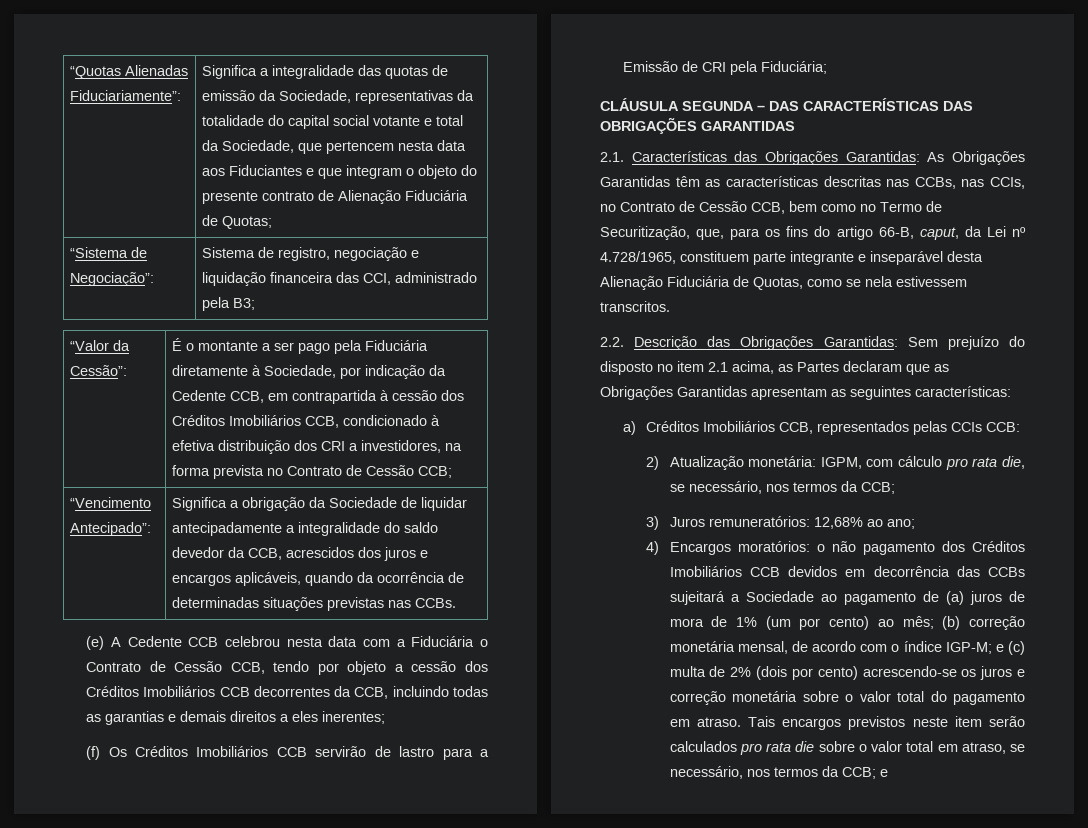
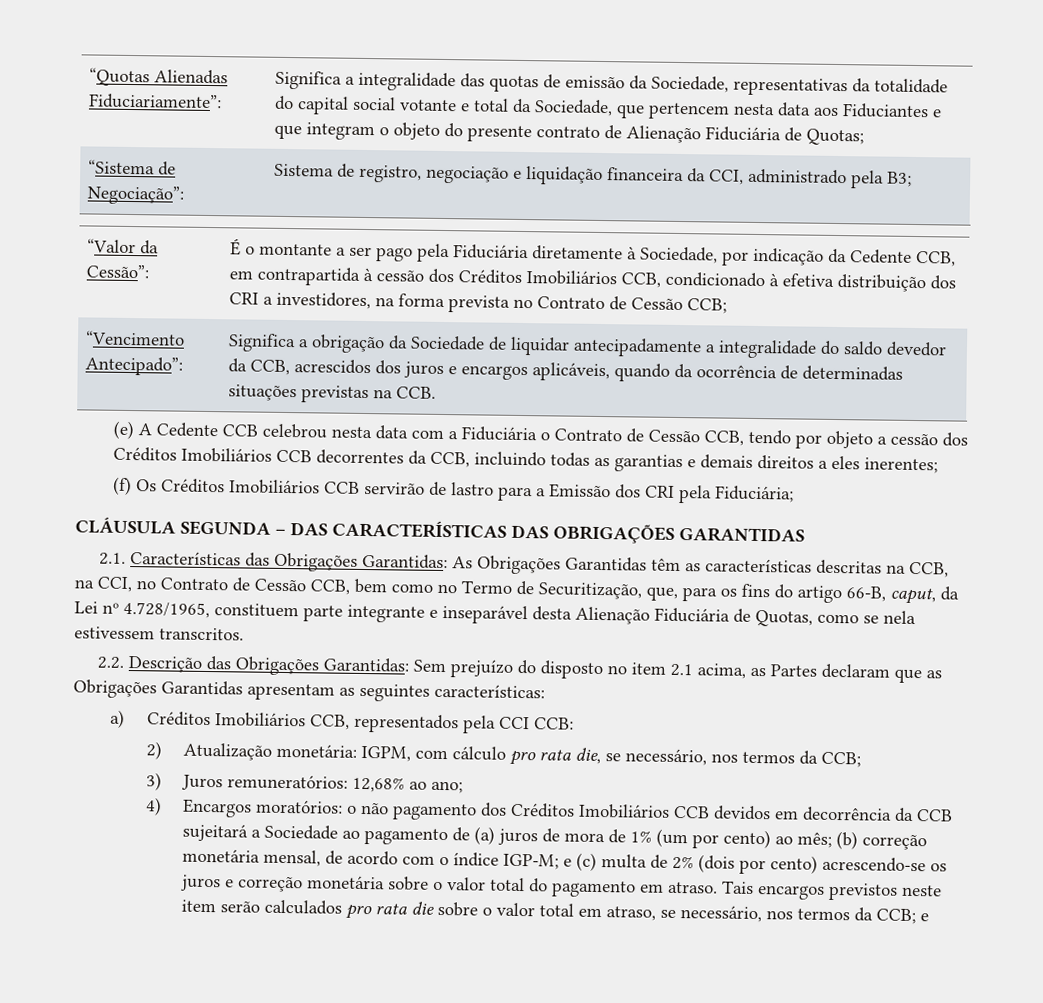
- “Sistema de Negociação”: | Sistema de registro, negociação e liquidação financeira das CCI, administrado pela B3;
+ “Sistema de Negociação”: | Sistema de registro, negociação e liquidação financeira da CCI, administrado pela B3;
- “Vencimento Antecipado”: | Significa a obrigação da Sociedade de liquidar antecipadamente a integralidade do saldo devedor da CCB, acrescidos dos juros e encargos aplicáveis, quando da ocorrência de determinadas situações previstas nas CCBs.
+ “Vencimento Antecipado”: | Significa a obrigação da Sociedade de liquidar antecipadamente a integralidade do saldo devedor da CCB, acrescidos dos juros e encargos aplicáveis, quando da ocorrência de determinadas situações previstas na CCB.
- (f) Os Créditos Imobiliários CCB servirão de lastro para a Emissão de CRI pela Fiduciária;
+ (f) Os Créditos Imobiliários CCB servirão de lastro para a Emissão dos CRI pela Fiduciária;
- 2.1. Características das Obrigações Garantidas: As Obrigações Garantidas têm as características descritas nas CCBs, nas CCIs, no Contrato de Cessão CCB, bem como no Termo de Securitização, que, para os fins do artigo 66-B, caput, da Lei nº 4.728/1965, constituem parte integrante e inseparável desta Alienação Fiduciária de Quotas, como se nela estivessem transcritos.
+ 2.1. Características das Obrigações Garantidas: As Obrigações Garantidas têm as características descritas na CCB, na CCI, no Contrato de Cessão CCB, bem como no Termo de Securitização, que, para os fins do artigo 66-B, caput, da Lei nº 4.728/1965, constituem parte integrante e inseparável desta Alienação Fiduciária de Quotas, como se nela estivessem transcritos.
- a) Créditos Imobiliários CCB, representados pelas CCIs CCB:
+ a) Créditos Imobiliários CCB, representados pela CCI CCB:
- o não pagamento dos Créditos Imobiliários CCB devidos em decorrência das CCBs sujeitará a Sociedade ao pagamento de (a) juros de mora de 1% (um por cento) ao mês;
+ o não pagamento dos Créditos Imobiliários CCB devidos em decorrência da CCB sujeitará a Sociedade ao pagamento de (a) juros de mora de 1% (um por cento) ao mês;

